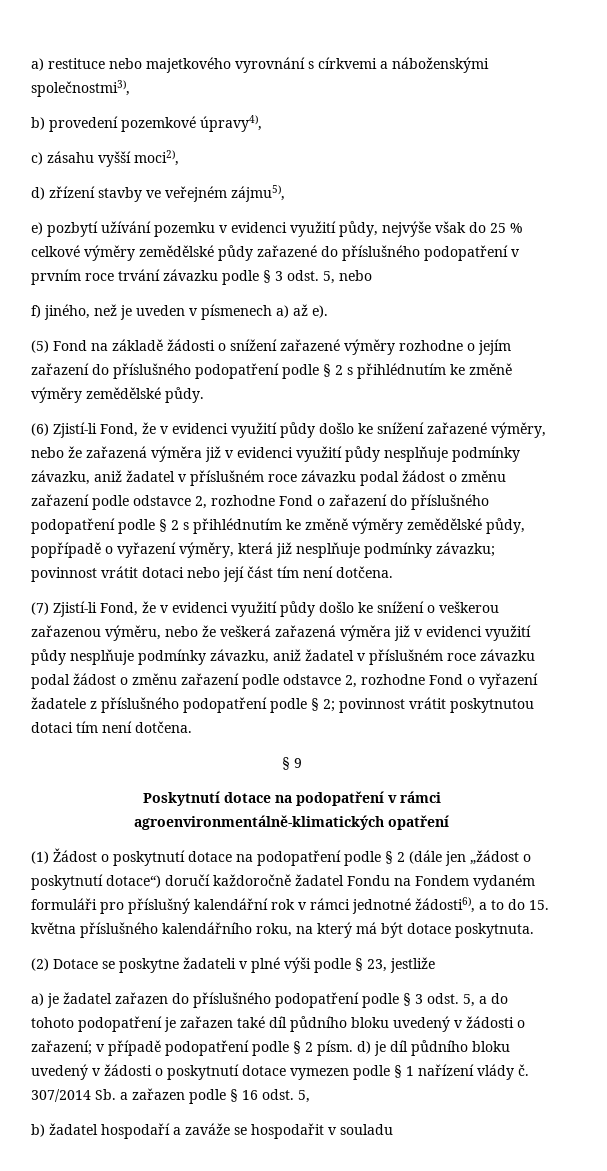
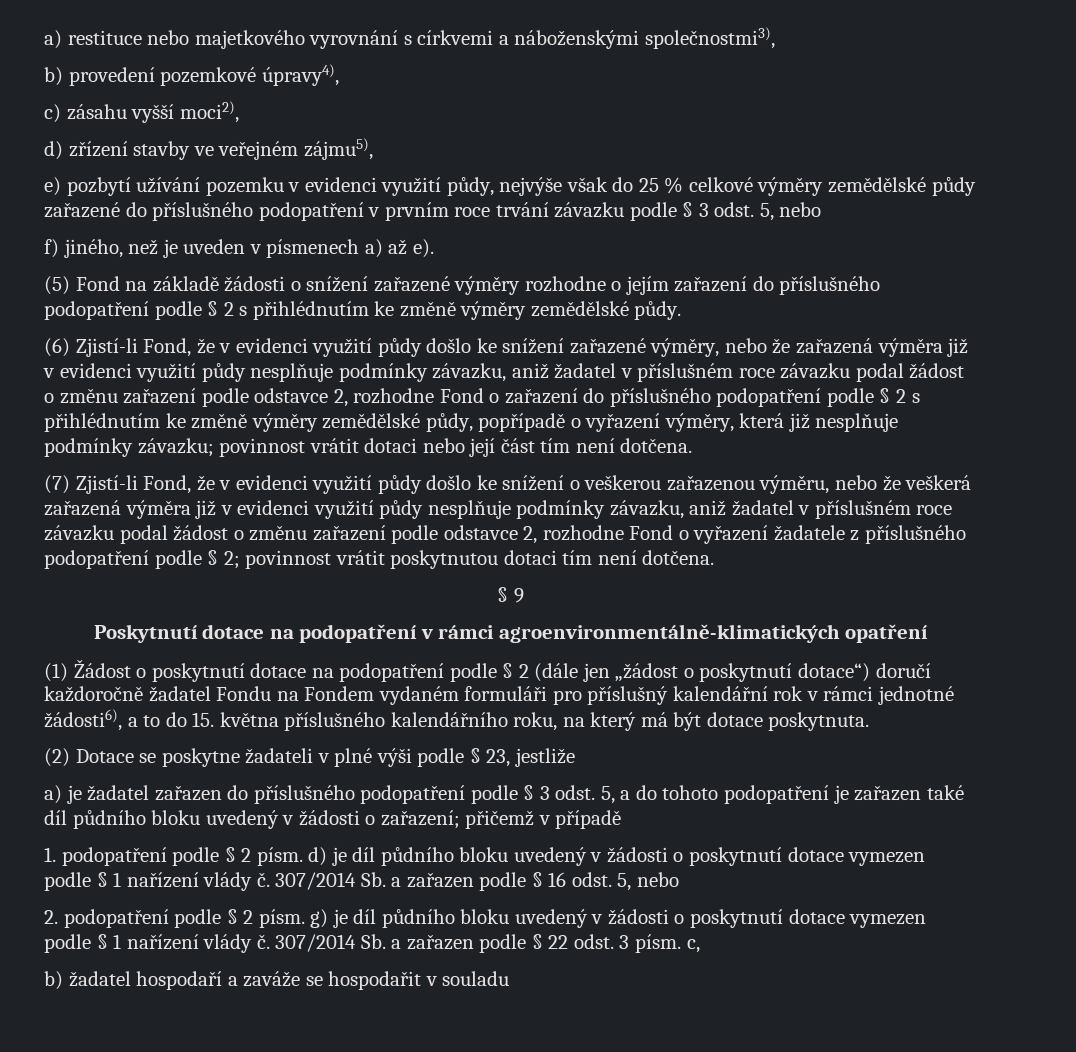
- a) je žadatel zařazen do příslušného podopatření podle § 3 odst. 5, a do tohoto podopatření je zařazen také díl půdního bloku uvedený v žádosti o zařazení; v případě podopatření podle § 2 písm. d) je díl půdního bloku uvedený v žádosti o poskytnutí dotace vymezen podle § 1 nařízení vlády č.
+ a) je žadatel zařazen do příslušného podopatření podle § 3 odst. 5, a do tohoto podopatření je zařazen také díl půdního bloku uvedený v žádosti o zařazení; přičemž v případě
+ 1. podopatření podle § 2 písm. d) je díl půdního bloku uvedený v žádosti o poskytnutí dotace vymezen podle § 1 nařízení vlády č.
- 307/2014 Sb. a zařazen podle § 16 odst. 5,
+ 307/2014 Sb. a zařazen podle § 16 odst. 5, nebo
+ 2. podopatření podle § 2 písm. g) je díl půdního bloku uvedený v žádosti o poskytnutí dotace vymezen podle § 1 nařízení vlády č. 307/2014 Sb. a zařazen podle § 22 odst. 3 písm. c,

